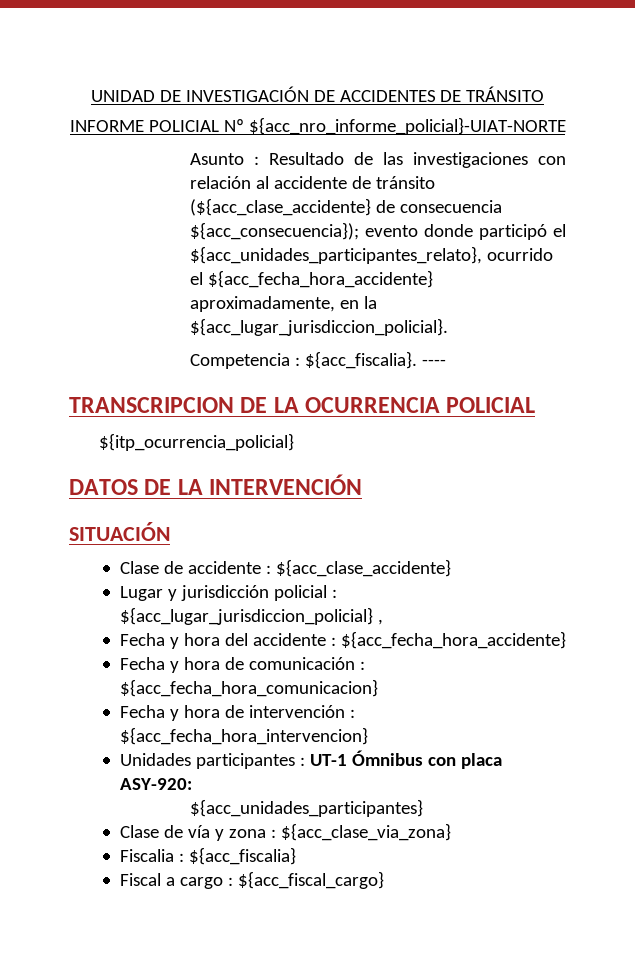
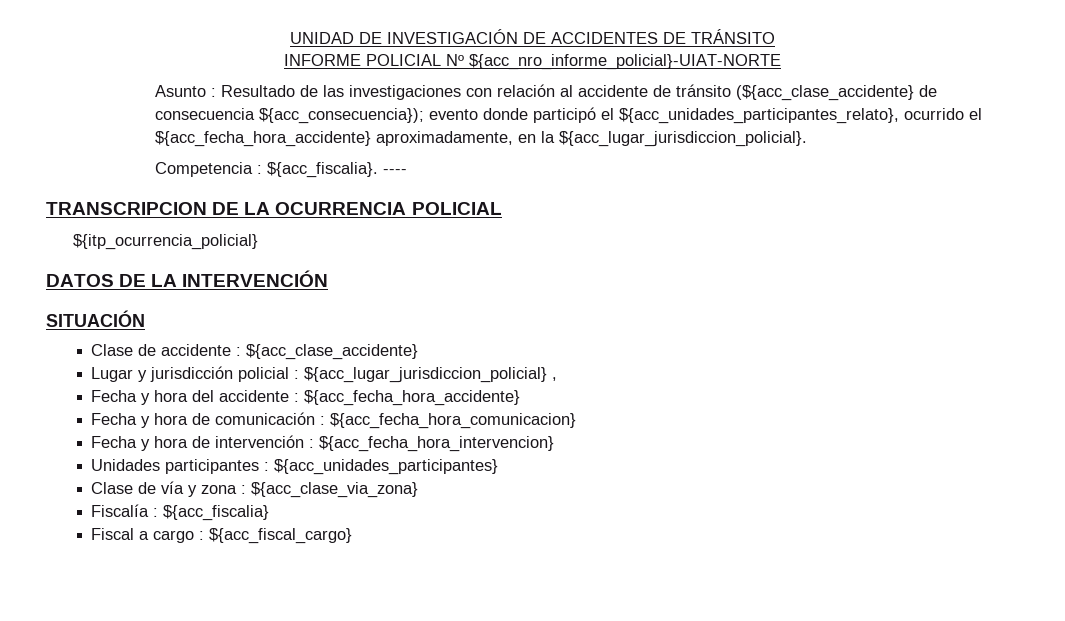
- Unidades participantes : UT-1 Ómnibus con placa ASY-920:
- ${acc_unidades_participantes}
+ Unidades participantes : ${acc_unidades_participantes}
- Fiscalia : ${acc_fiscalia}
+ Fiscalía : ${acc_fiscalia}

